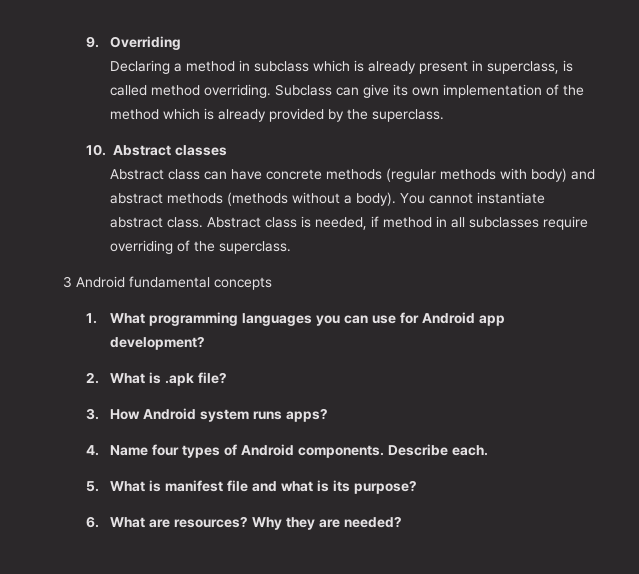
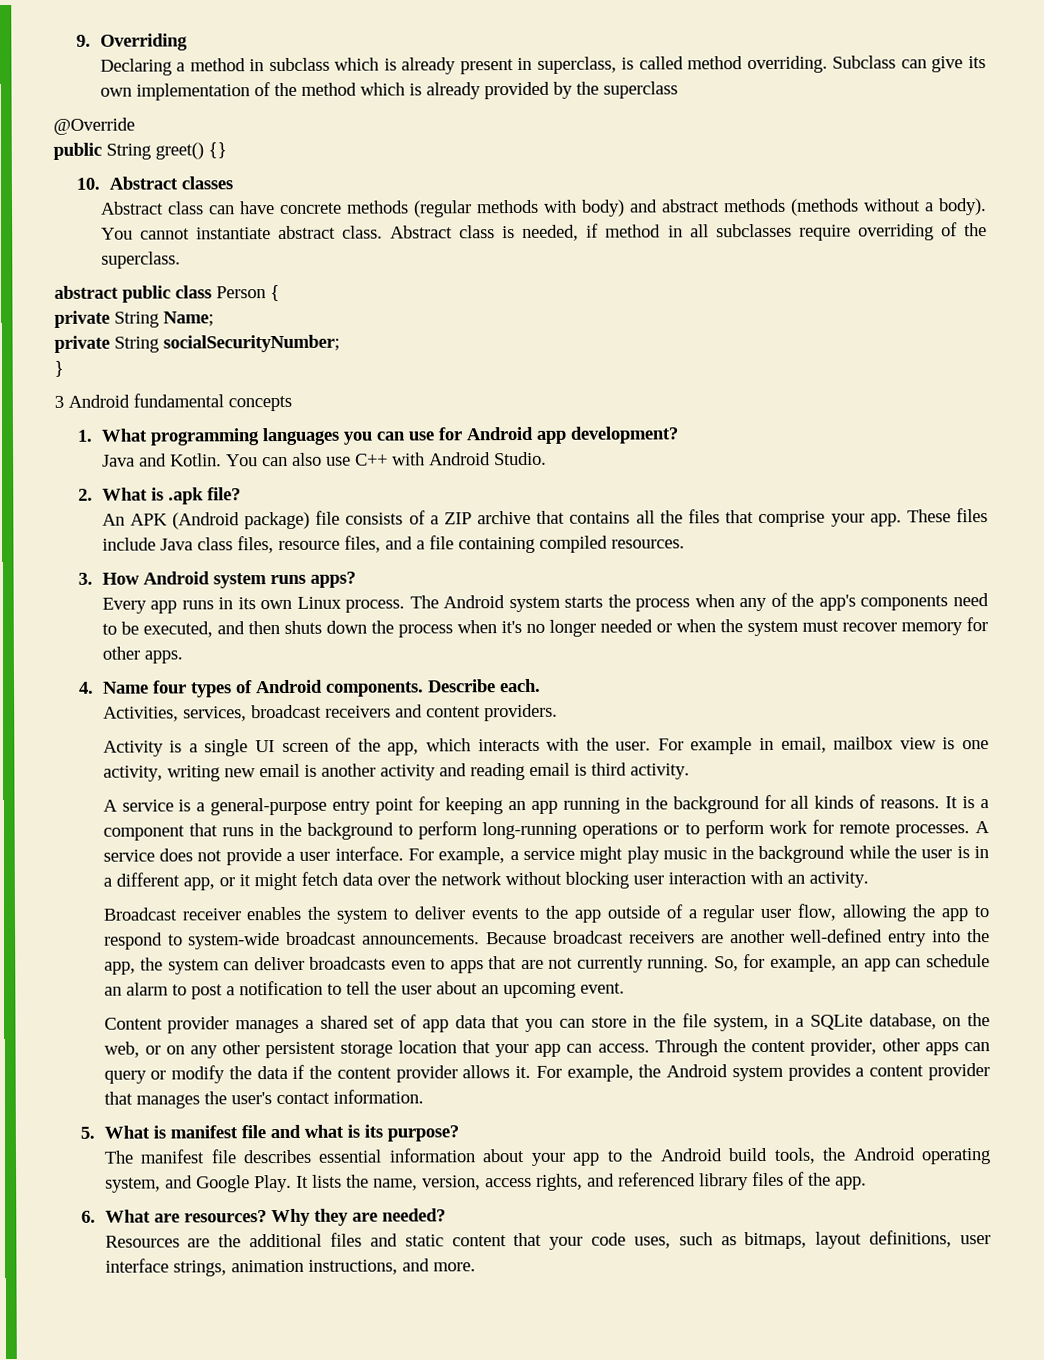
- Subclass can give its own implementation of the method which is already provided by the superclass.
+ Subclass can give its own implementation of the method which is already provided by the superclass
+ @Override
+ public String greet() {}
+ abstract public class Person {
+ private String Name;
+ private String socialSecurityNumber;
+ }
+ Java and Kotlin. You can also use C++ with Android Studio.
+ An APK (Android package) file consists of a ZIP archive that contains all the files that comprise your app. These files include Java class files, resource files, and a file containing compiled resources.
+ Every app runs in its own Linux process. The Android system starts the process when any of the app's components need to be executed, and then shuts down the process when it's no longer needed or when the system must recover memory for other apps.
+ Activities, services, broadcast receivers and content providers.
+ Activity is a single UI screen of the app, which interacts with the user. For example in email, mailbox view is one activity, writing new email is another activity and reading email is third activity.
+ A service is a general-purpose entry point for keeping an app running in the background for all kinds of reasons. It is a component that runs in the background to perform long-running operations or to perform work for remote processes. A service does not provide a user interface. For example, a service might play music in the background while the user is in a different app, or it might fetch data over the network without blocking user interaction with an activity.
+ Broadcast receiver enables the system to deliver events to the app outside of a regular user flow, allowing the app to respond to system-wide broadcast announcements. Because broadcast receivers are another well-defined entry into the app, the system can deliver broadcasts even to apps that are not currently running. So, for example, an app can schedule an alarm to post a notification to tell the user about an upcoming event.
+ Content provider manages a shared set of app data that you can store in the file system, in a SQLite database, on the web, or on any other persistent storage location that your app can access. Through the content provider, other apps can query or modify the data if the content provider allows it. For example, the Android system provides a content provider that manages the user's contact information.
+ The manifest file describes essential information about your app to the Android build tools, the Android operating system, and Google Play. It lists the name, version, access rights, and referenced library files of the app.
+ Resources are the additional files and static content that your code uses, such as bitmaps, layout definitions, user interface strings, animation instructions, and more.

